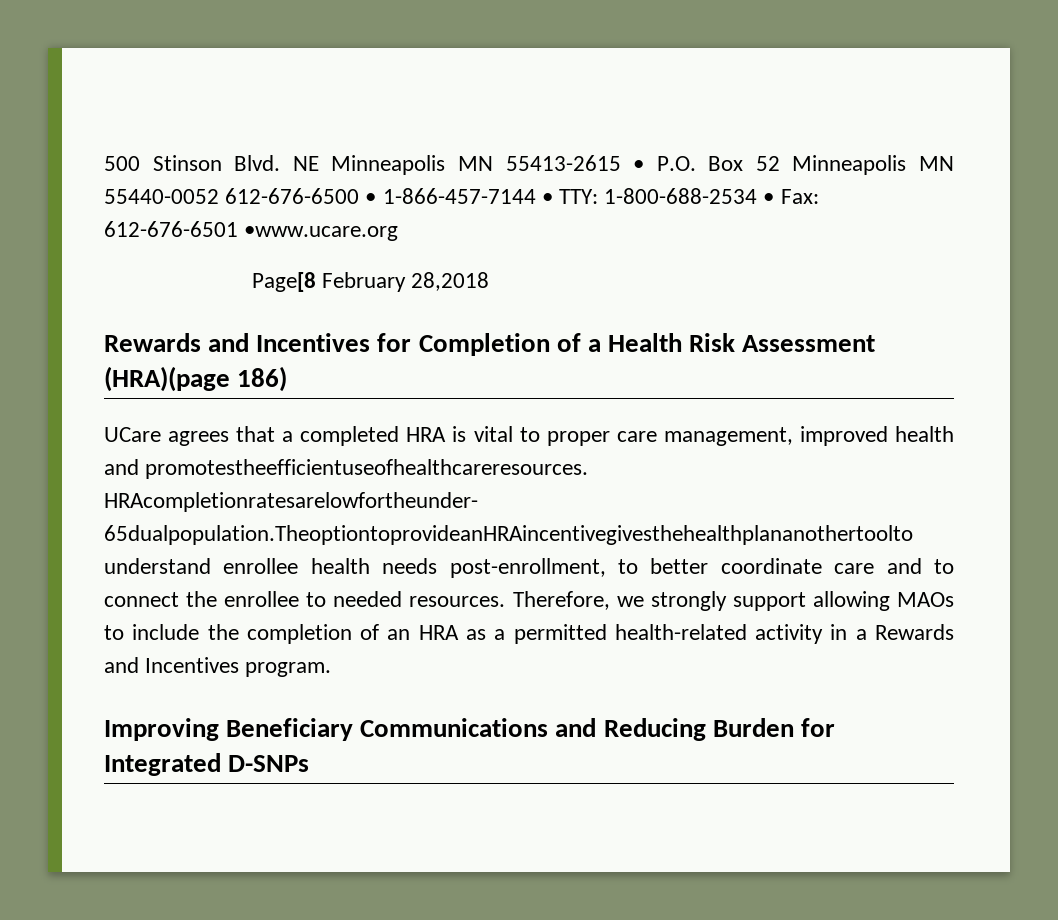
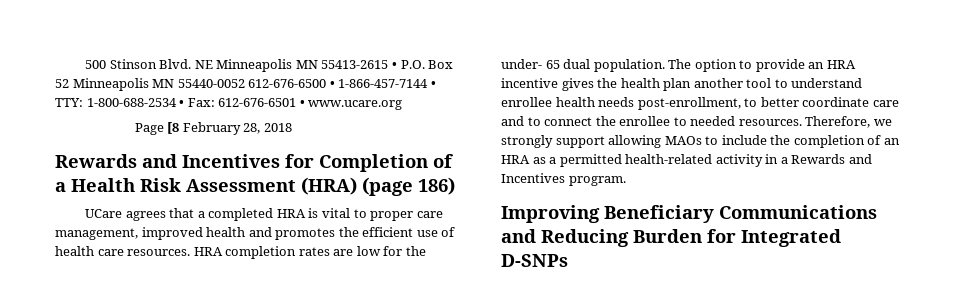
- NE Minneapolis MN 55413-2615 • P.O. Box 52 Minneapolis MN 55440-0052 612-676-6500 • 1-866-457-7144 • TTY: 1-800-688-2534 • Fax: 612-676-6501 •www.ucare.org
- Page[8 February 28,2018
+ NE Minneapolis MN 55413-2615 • P.O. Box 52 Minneapolis MN 55440-0052 612-676-6500 • 1-866-457-7144 • TTY: 1-800-688-2534 • Fax: 612-676-6501 • www.ucare.org
+ Page [8 February 28, 2018
- Rewards and Incentives for Completion of a Health Risk Assessment (HRA)(page 186)
+ Rewards and Incentives for Completion of a Health Risk Assessment (HRA) (page 186)
- UCare agrees that a completed HRA is vital to proper care management, improved health and promotestheefficientuseofhealthcareresources. HRAcompletionratesarelowfortheunder- 65dualpopulation.TheoptiontoprovideanHRAincentivegivesthehealthplananothertoolto understand enrollee health needs post-enrollment, to better coordinate care and to connect the enrollee to needed resources.
+ UCare agrees that a completed HRA is vital to proper care management, improved health and promotes the efficient use of health care resources. HRA completion rates are low for the under- 65 dual population. The option to provide an HRA incentive gives the health plan another tool to understand enrollee health needs post-enrollment, to better coordinate care and to connect the enrollee to needed resources.

